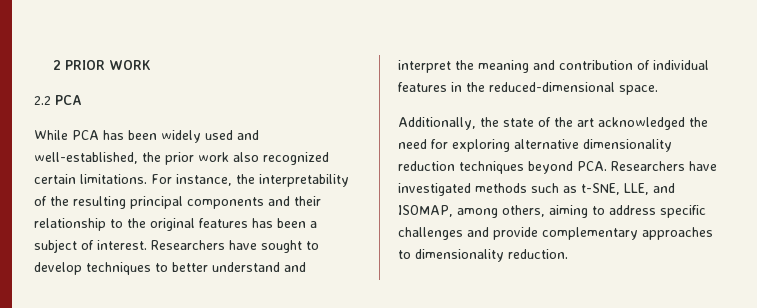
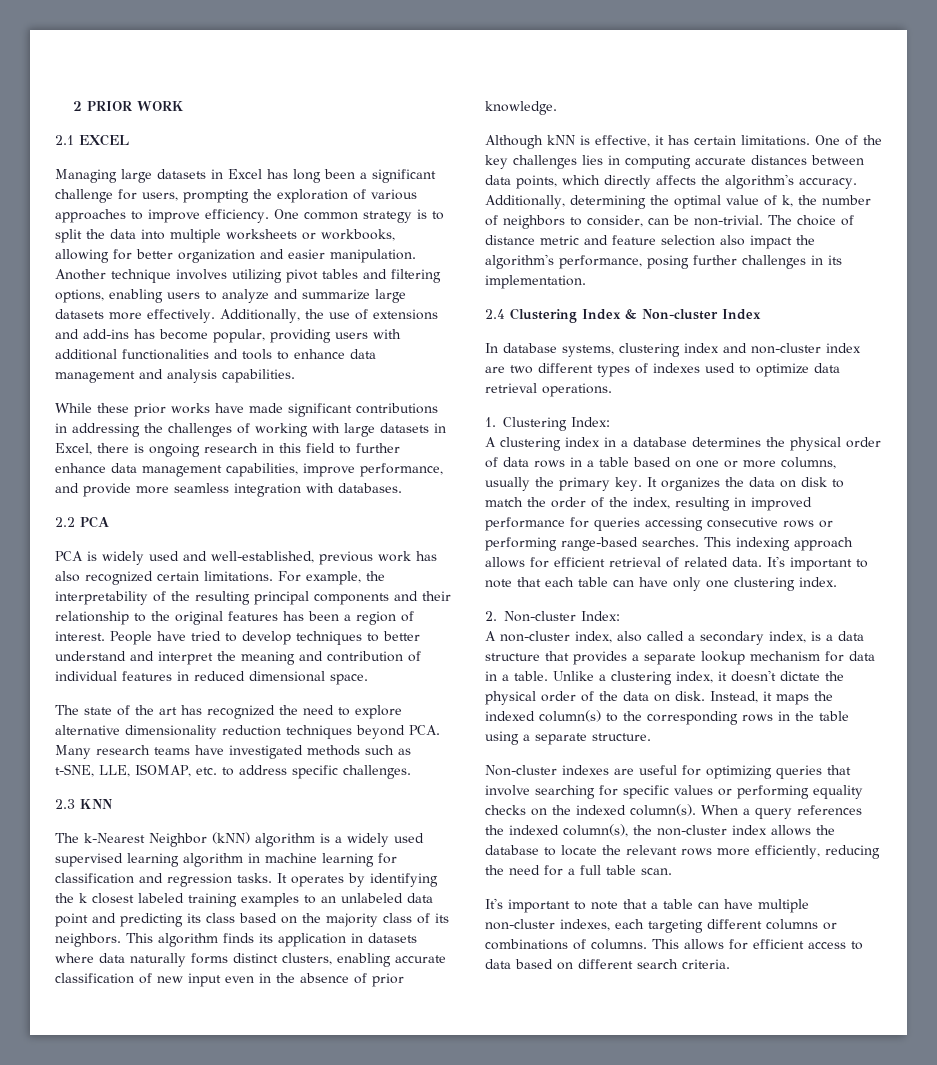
+ 2.1 EXCEL
+ Managing large datasets in Excel has long been a significant challenge for users, prompting the exploration of various approaches to improve efficiency. One common strategy is to split the data into multiple worksheets or workbooks, allowing for better organization and easier manipulation. Another technique involves utilizing pivot tables and filtering options, enabling users to analyze and summarize large datasets more effectively. Additionally, the use of extensions and add-ins has become popular, providing users with additional functionalities and tools to enhance data management and analysis capabilities.
+ While these prior works have made significant contributions in addressing the challenges of working with large datasets in Excel, there is ongoing research in this field to further enhance data management capabilities, improve performance, and provide more seamless integration with databases.
  2.2 PCA
- While PCA has been widely used and well-established, the prior work also recognized certain limitations.
+ PCA is widely used and well-established, previous work has also recognized certain limitations.
- For instance, the interpretability of the resulting principal components and their relationship to the original features has been a subject of interest.
+ For example, the interpretability of the resulting principal components and their relationship to the original features has been a region of interest.
- Researchers have sought to develop techniques to better understand and interpret the meaning and contribution of individual features in the reduced-dimensional space.
+ People have tried to develop techniques to better understand and interpret the meaning and contribution of individual features in reduced dimensional space.
- Additionally, the state of the art acknowledged the need for exploring alternative dimensionality reduction techniques beyond PCA. Researchers have investigated methods such as t-SNE, LLE, and ISOMAP, among others, aiming to address specific challenges and provide complementary approaches to dimensionality reduction.
+ The state of the art has recognized the need to explore alternative dimensionality reduction techniques beyond PCA. Many research teams have investigated methods such as t-SNE, LLE, ISOMAP, etc. to address specific challenges.
+ 2.3 KNN
+ The k-Nearest Neighbor (kNN) algorithm is a widely used supervised learning algorithm in machine learning for classification and regression tasks. It operates by identifying the k closest labeled training examples to an unlabeled data point and predicting its class based on the majority class of its neighbors. This algorithm finds its application in datasets where data naturally forms distinct clusters, enabling accurate classification of new input even in the absence of prior knowledge.
+ Although kNN is effective, it has certain limitations. One of the key challenges lies in computing accurate distances between data points, which directly affects the algorithm's accuracy. Additionally, determining the optimal value of k, the number of neighbors to consider, can be non-trivial. The choice of distance metric and feature selection also impact the algorithm's performance, posing further challenges in its implementation.
+ 2.4 Clustering Index & Non-cluster Index
+ In database systems, clustering index and non-cluster index are two different types of indexes used to optimize data retrieval operations.
+ 1. Clustering Index:
+ A clustering index in a database determines the physical order of data rows in a table based on one or more columns, usually the primary key. It organizes the data on disk to match the order of the index, resulting in improved performance for queries accessing consecutive rows or performing range-based searches. This indexing approach allows for efficient retrieval of related data. It's important to note that each table can have only one clustering index.
+ 2. Non-cluster Index:
+ A non-cluster index, also called a secondary index, is a data structure that provides a separate lookup mechanism for data in a table. Unlike a clustering index, it doesn't dictate the physical order of the data on disk. Instead, it maps the indexed column(s) to the corresponding rows in the table using a separate structure.
+ Non-cluster indexes are useful for optimizing queries that involve searching for specific values or performing equality checks on the indexed column(s). When a query references the indexed column(s), the non-cluster index allows the database to locate the relevant rows more efficiently, reducing the need for a full table scan.
+ It's important to note that a table can have multiple non-cluster indexes, each targeting different columns or combinations of columns. This allows for efficient access to data based on different search criteria.

